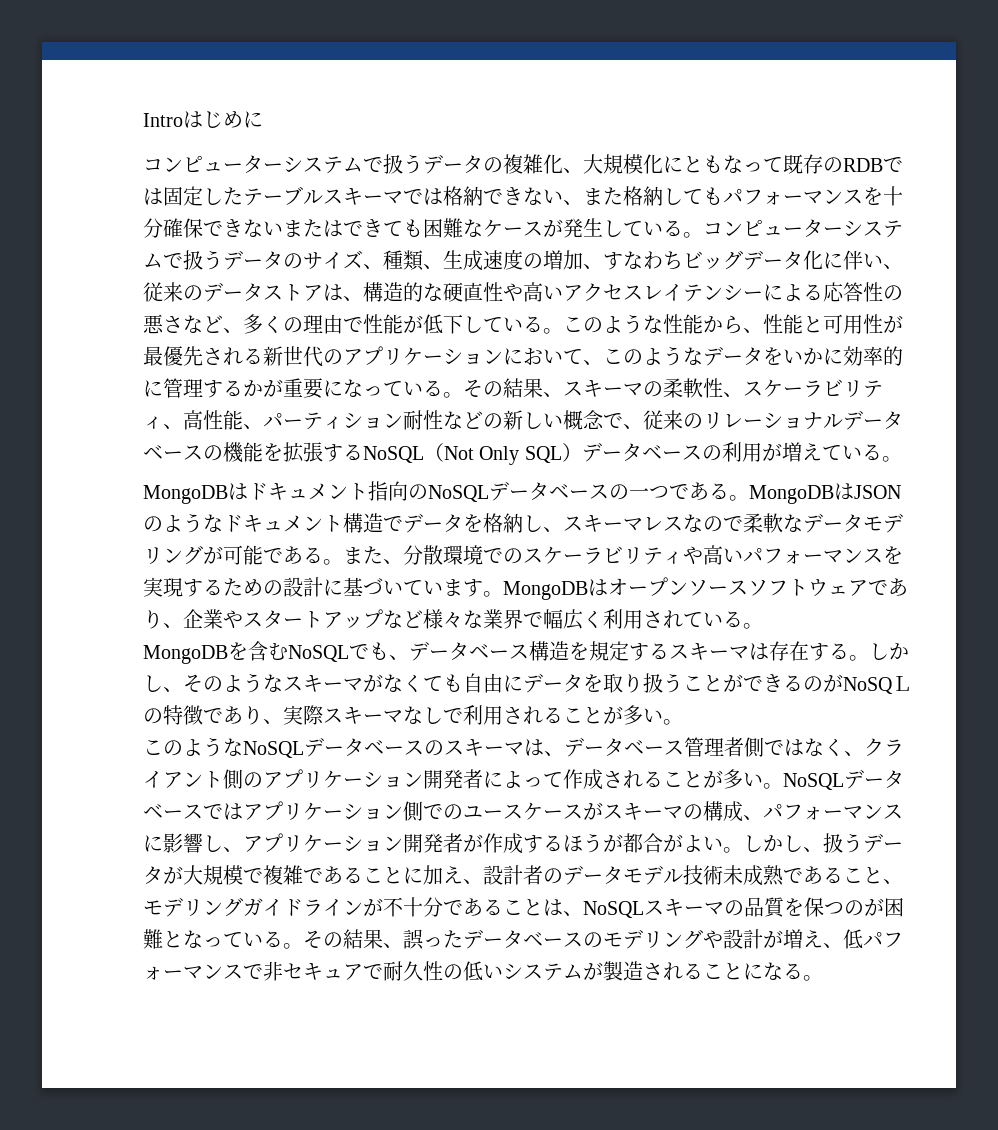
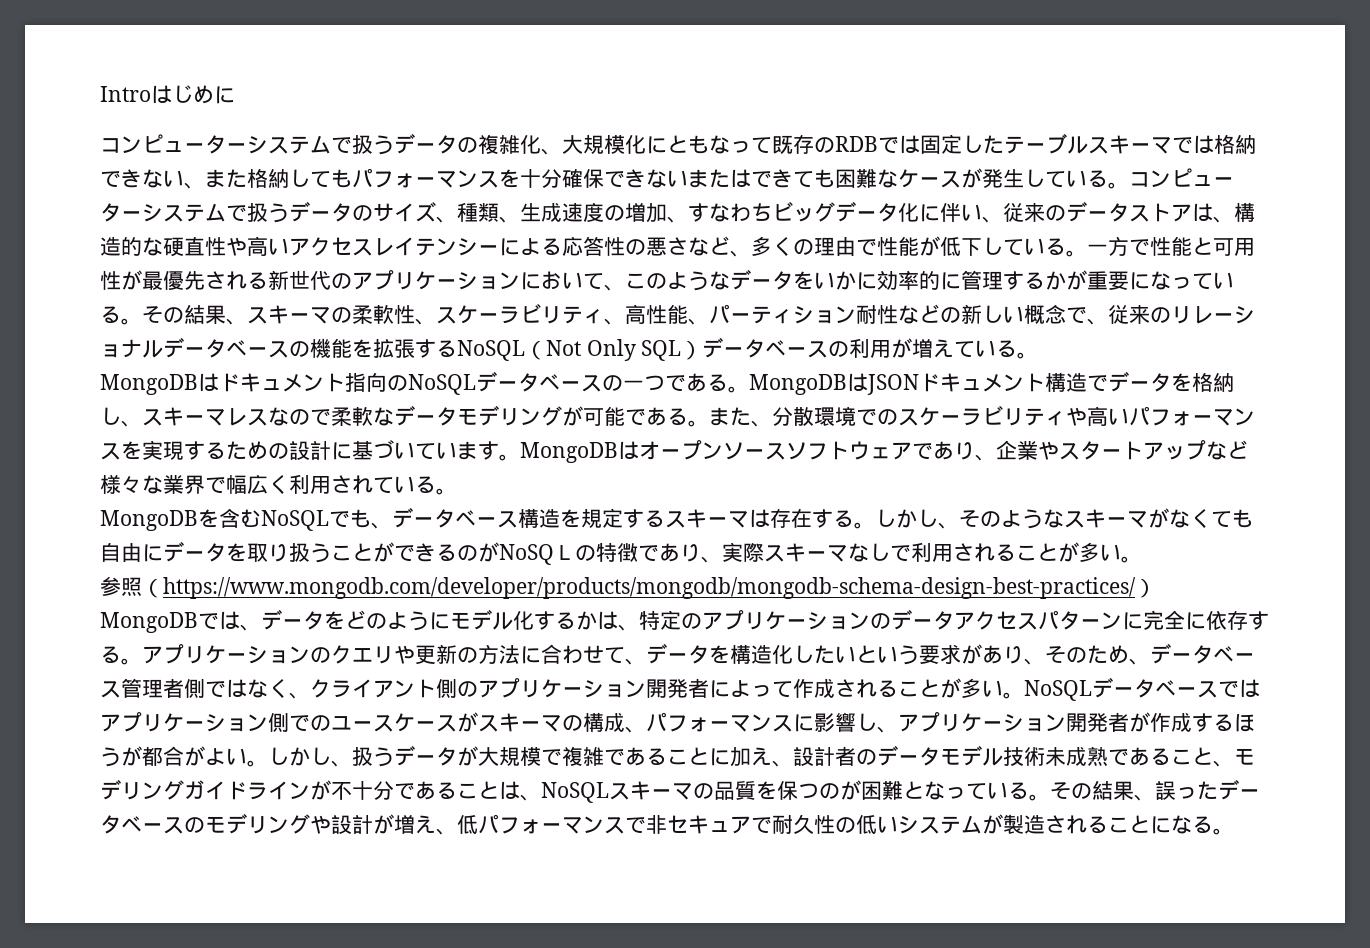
- このような性能から、性能と可用性が最優先される新世代のアプリケーションにおいて、このようなデータをいかに効率的に管理するかが重要になっている。
+ 一方で性能と可用性が最優先される新世代のアプリケーションにおいて、このようなデータをいかに効率的に管理するかが重要になっている。
- MongoDBはJSONのようなドキュメント構造でデータを格納し、スキーマレスなので柔軟なデータモデリングが可能である。
+ MongoDBはJSONドキュメント構造でデータを格納し、スキーマレスなので柔軟なデータモデリングが可能である。
- このようなNoSQLデータベースのスキーマは、データベース管理者側ではなく、クライアント側のアプリケーション開発者によって作成されることが多い。
+ 参照（https://www.mongodb.com/developer/products/mongodb/mongodb-schema-design-best-practices/）
+ MongoDBでは、データをどのようにモデル化するかは、特定のアプリケーションのデータアクセスパターンに完全に依存する。アプリケーションのクエリや更新の方法に合わせて、データを構造化したいという要求があり、そのため、データベース管理者側ではなく、クライアント側のアプリケーション開発者によって作成されることが多い。

